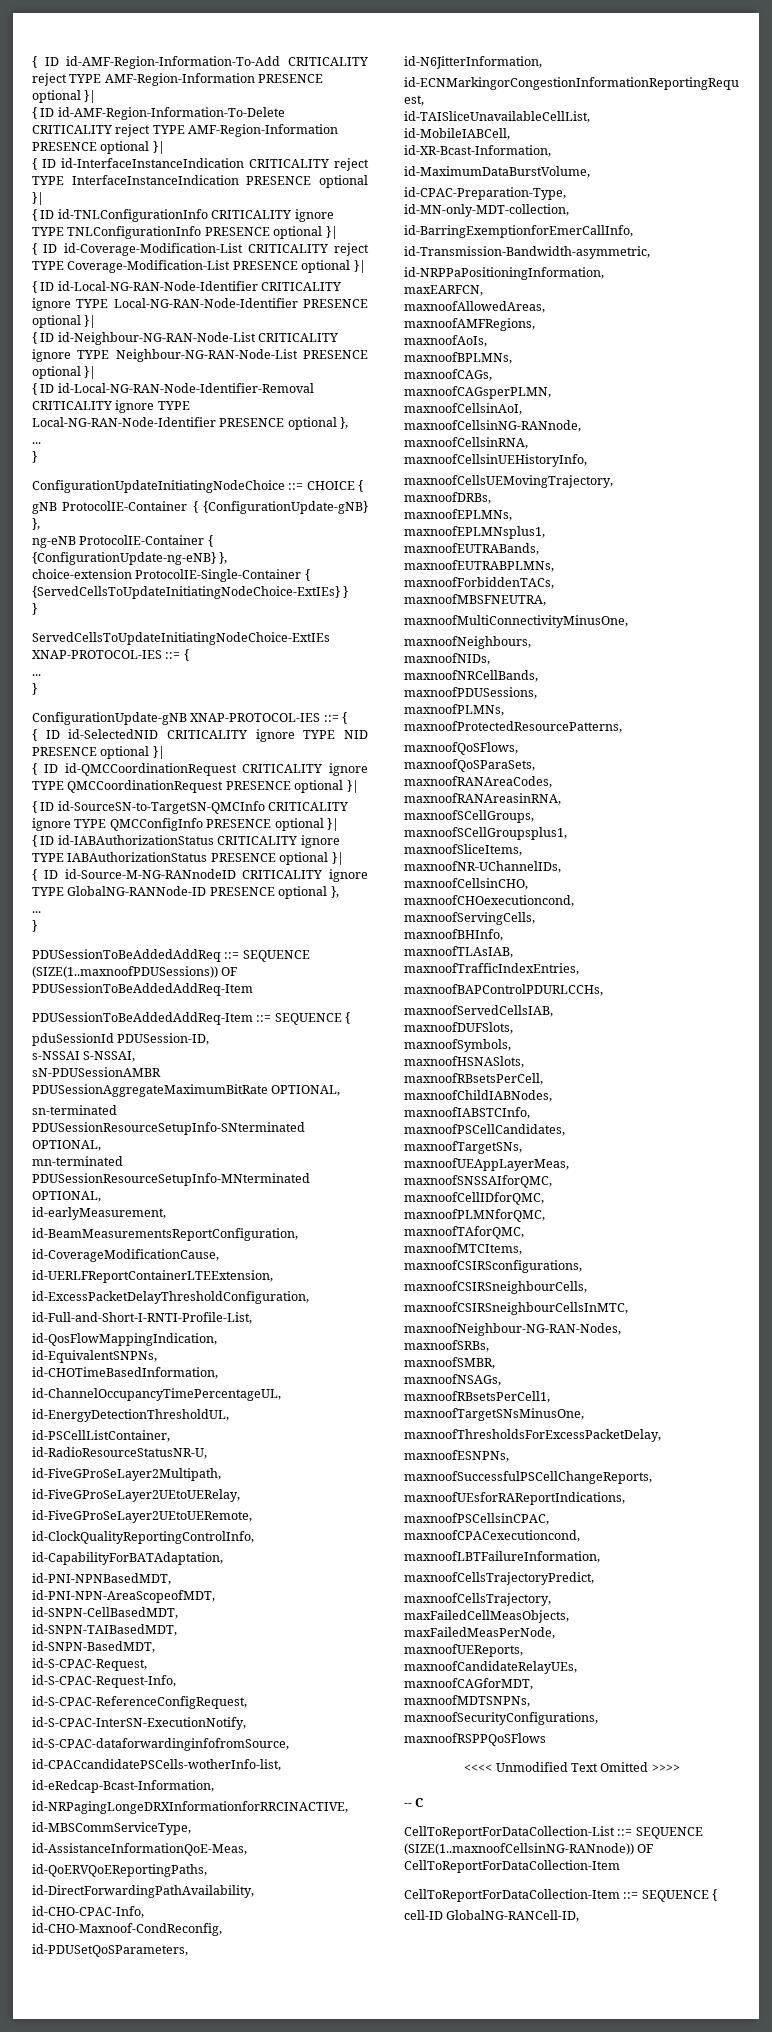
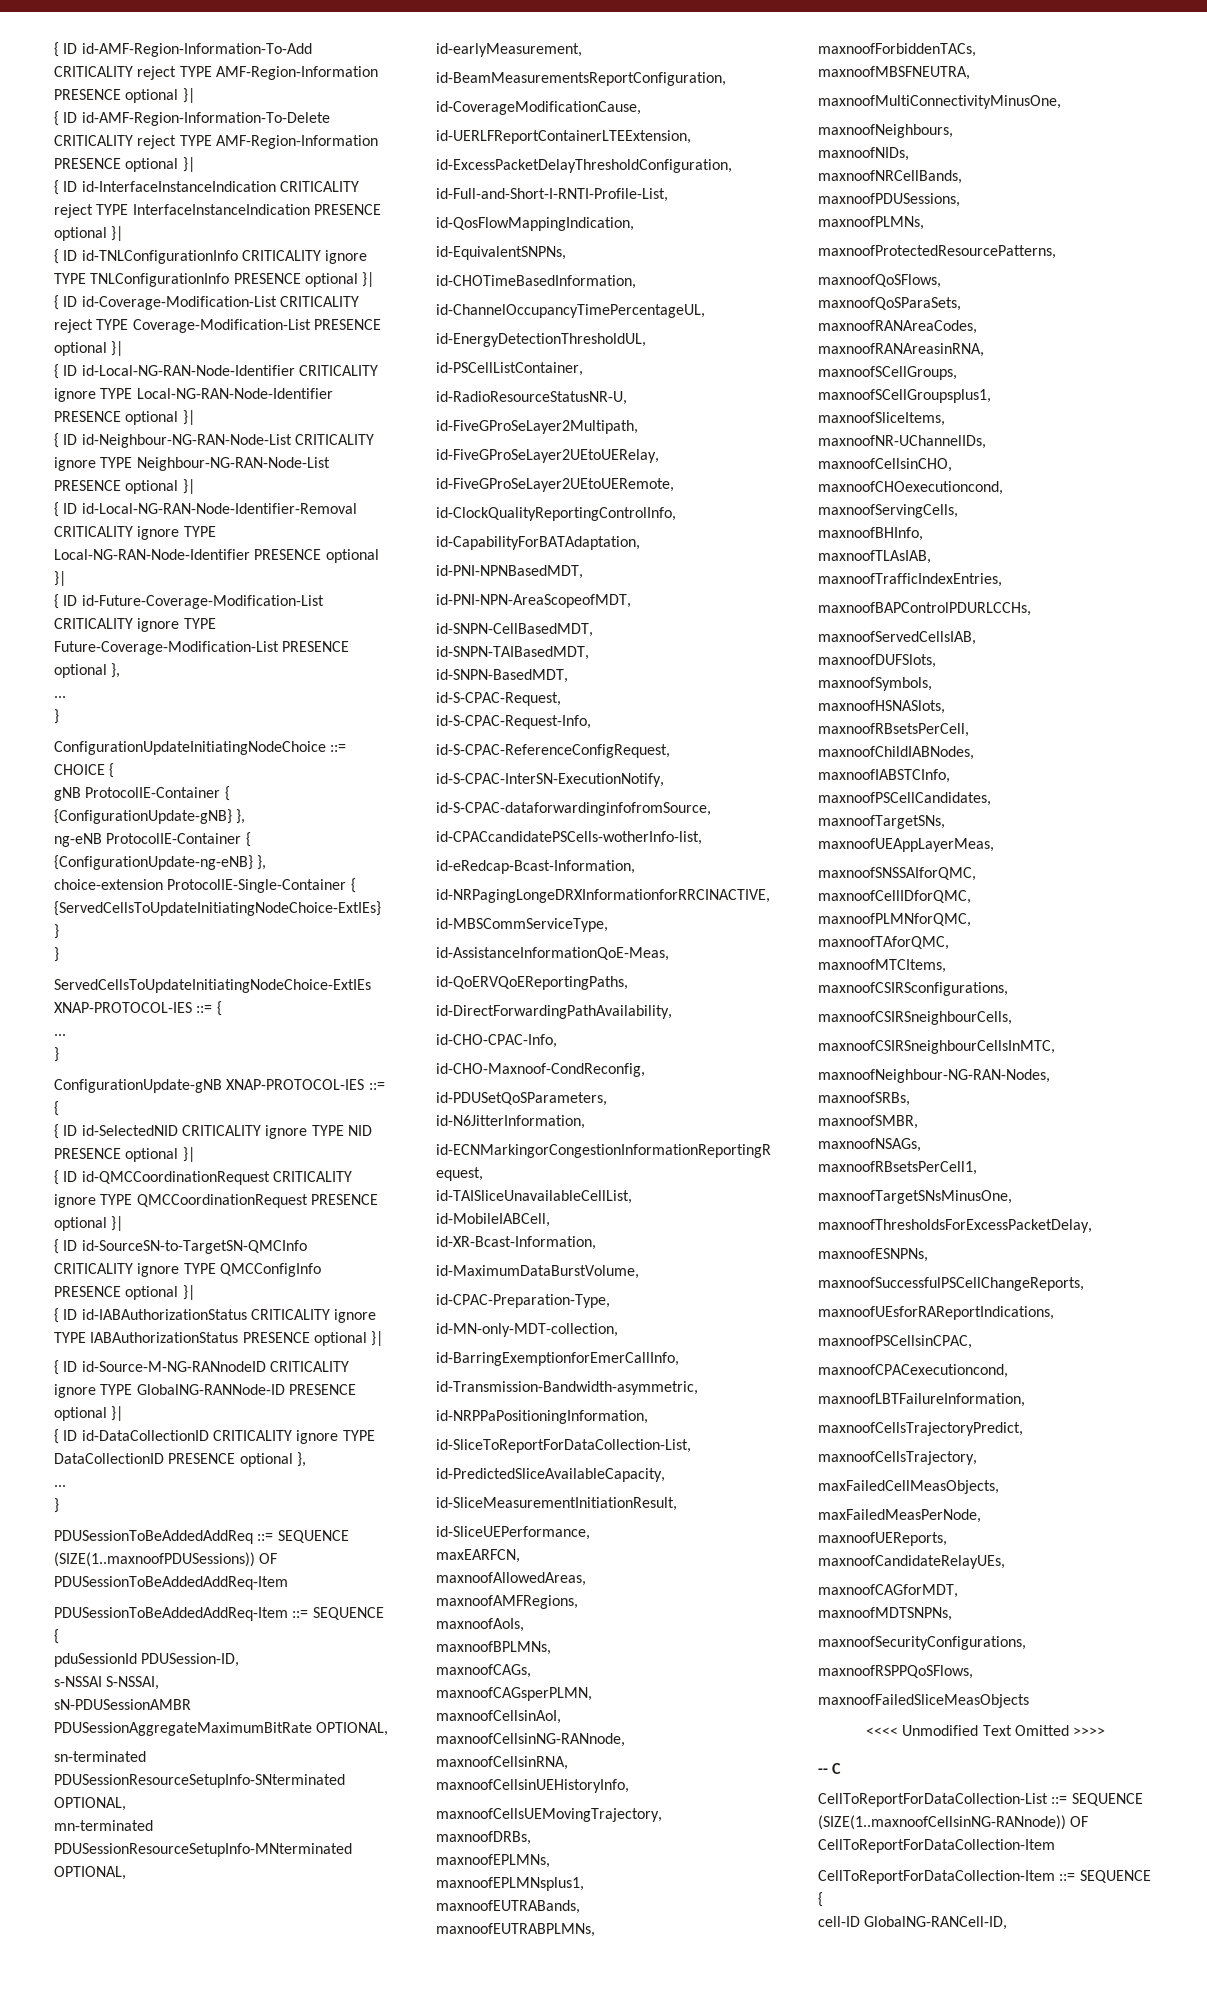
- { ID id-Local-NG-RAN-Node-Identifier-Removal CRITICALITY ignore TYPE Local-NG-RAN-Node-Identifier PRESENCE optional },
+ { ID id-Local-NG-RAN-Node-Identifier-Removal CRITICALITY ignore TYPE Local-NG-RAN-Node-Identifier PRESENCE optional }|
+ { ID id-Future-Coverage-Modification-List CRITICALITY ignore TYPE Future-Coverage-Modification-List PRESENCE optional },
- { ID id-Source-M-NG-RANnodeID CRITICALITY ignore TYPE GlobalNG-RANNode-ID PRESENCE optional },
+ { ID id-Source-M-NG-RANnodeID CRITICALITY ignore TYPE GlobalNG-RANNode-ID PRESENCE optional }|
+ { ID id-DataCollectionID CRITICALITY ignore TYPE DataCollectionID PRESENCE optional },
+ id-SliceToReportForDataCollection-List,
+ id-PredictedSliceAvailableCapacity,
+ id-SliceMeasurementInitiationResult,
+ id-SliceUEPerformance,
- maxnoofRSPPQoSFlows
+ maxnoofRSPPQoSFlows,
+ maxnoofFailedSliceMeasObjects

